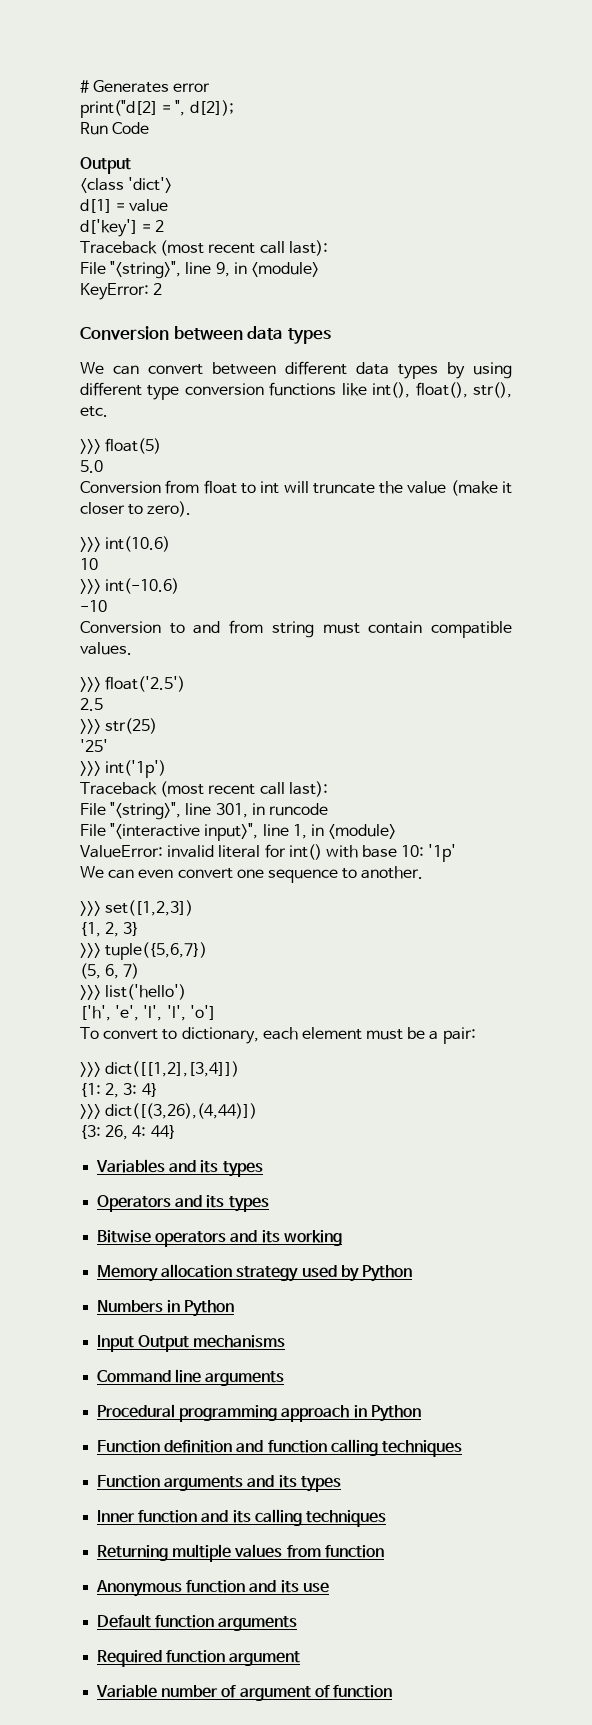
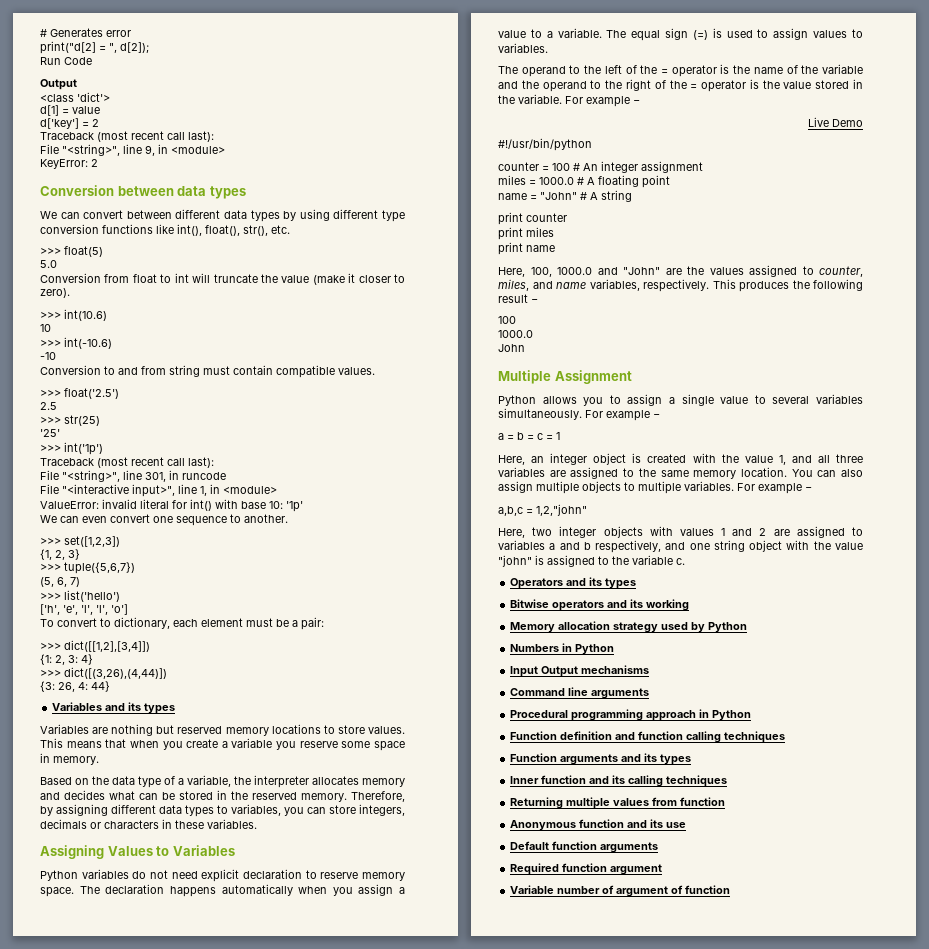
+ Variables are nothing but reserved memory locations to store values. This means that when you create a variable you reserve some space in memory.
+ Based on the data type of a variable, the interpreter allocates memory and decides what can be stored in the reserved memory. Therefore, by assigning different data types to variables, you can store integers, decimals or characters in these variables.
+ Assigning Values to Variables
+ Python variables do not need explicit declaration to reserve memory space. The declaration happens automatically when you assign a value to a variable. The equal sign (=) is used to assign values to variables.
+ The operand to the left of the = operator is the name of the variable and the operand to the right of the = operator is the value stored in the variable. For example −
+ Live Demo
+ #!/usr/bin/python
+ counter = 100 # An integer assignment
+ miles = 1000.0 # A floating point
+ name = "John" # A string
+ print counter
+ print miles
+ print name
+ Here, 100, 1000.0 and "John" are the values assigned to counter, miles, and name variables, respectively. This produces the following result −
+ 100
+ 1000.0
+ John
+ Multiple Assignment
+ Python allows you to assign a single value to several variables simultaneously. For example −
+ a = b = c = 1
+ Here, an integer object is created with the value 1, and all three variables are assigned to the same memory location. You can also assign multiple objects to multiple variables. For example −
+ a,b,c = 1,2,"john"
+ Here, two integer objects with values 1 and 2 are assigned to variables a and b respectively, and one string object with the value "john" is assigned to the variable c.

